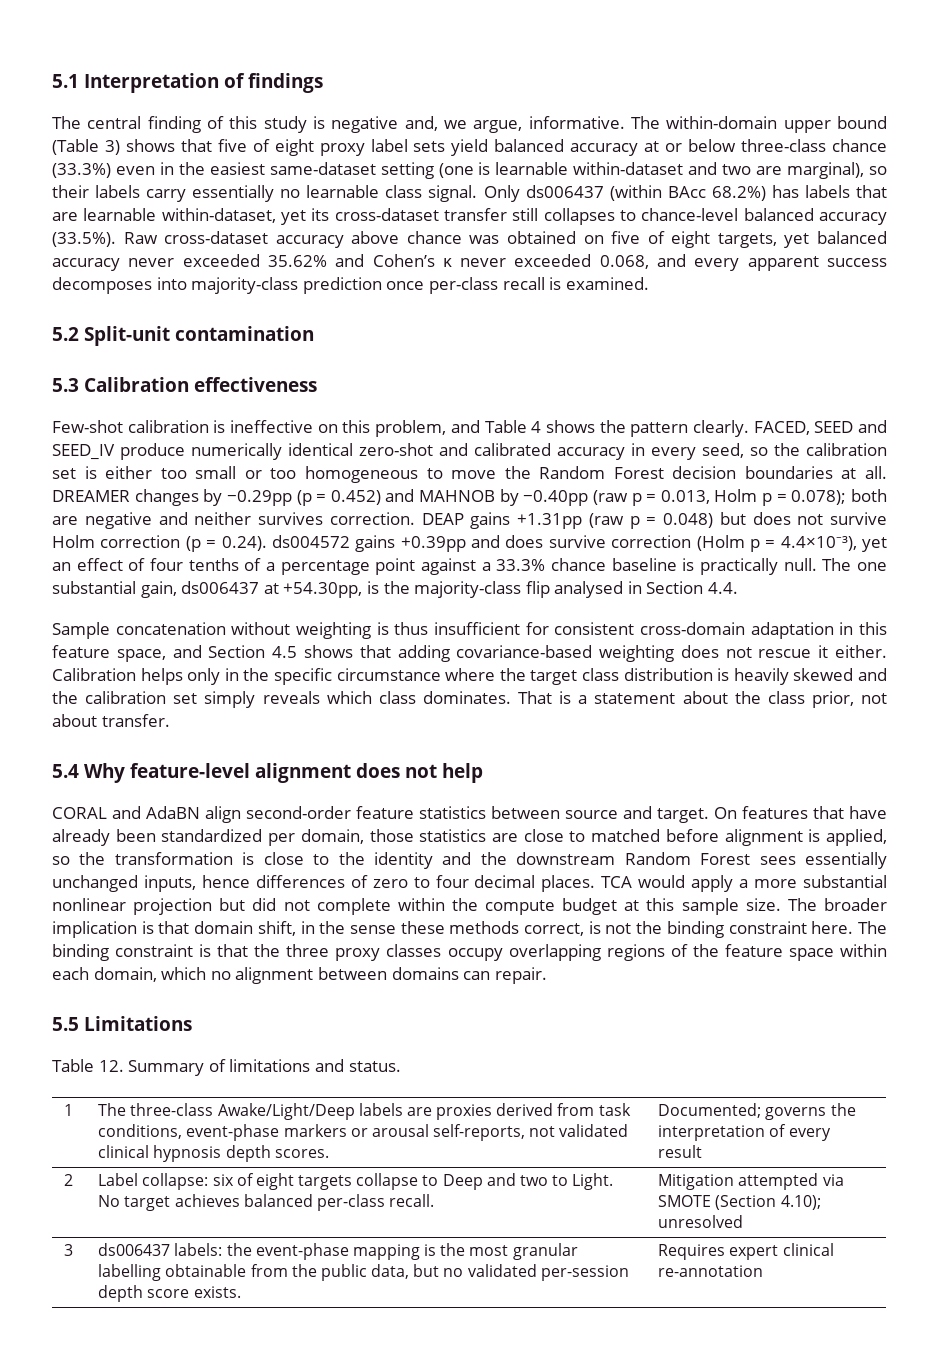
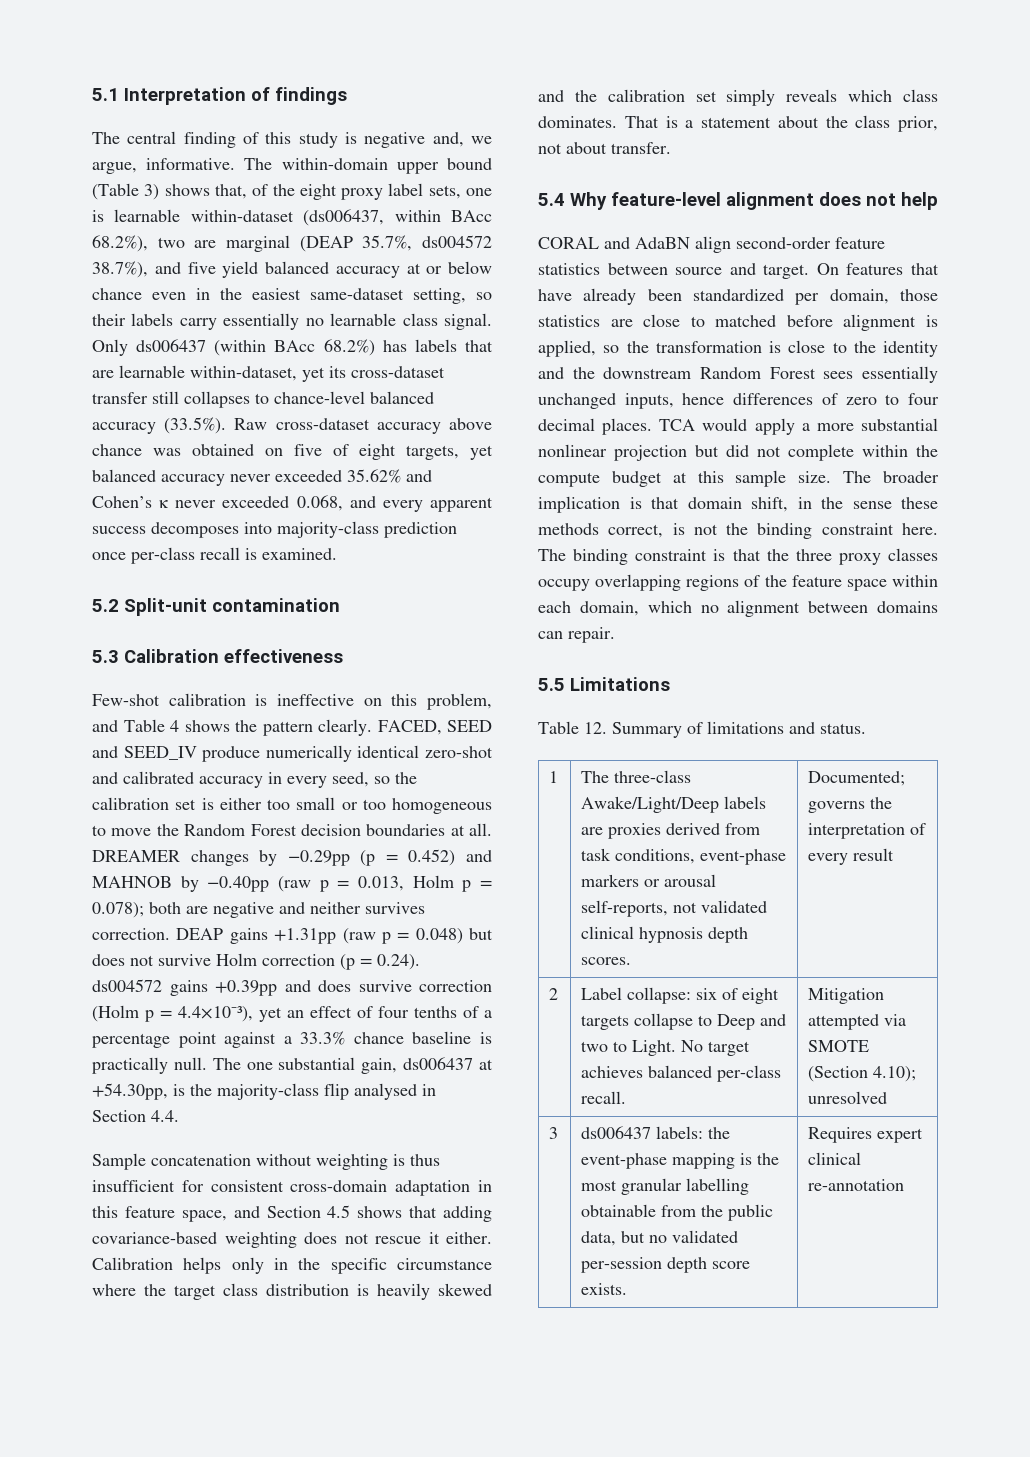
- The within-domain upper bound (Table 3) shows that five of eight proxy label sets yield balanced accuracy at or below three-class chance (33.3%) even in the easiest same-dataset setting (one is learnable within-dataset and two are marginal), so their labels carry essentially no learnable class signal.
+ The within-domain upper bound (Table 3) shows that, of the eight proxy label sets, one is learnable within-dataset (ds006437, within BAcc 68.2%), two are marginal (DEAP 35.7%, ds004572 38.7%), and five yield balanced accuracy at or below chance even in the easiest same-dataset setting, so their labels carry essentially no learnable class signal.

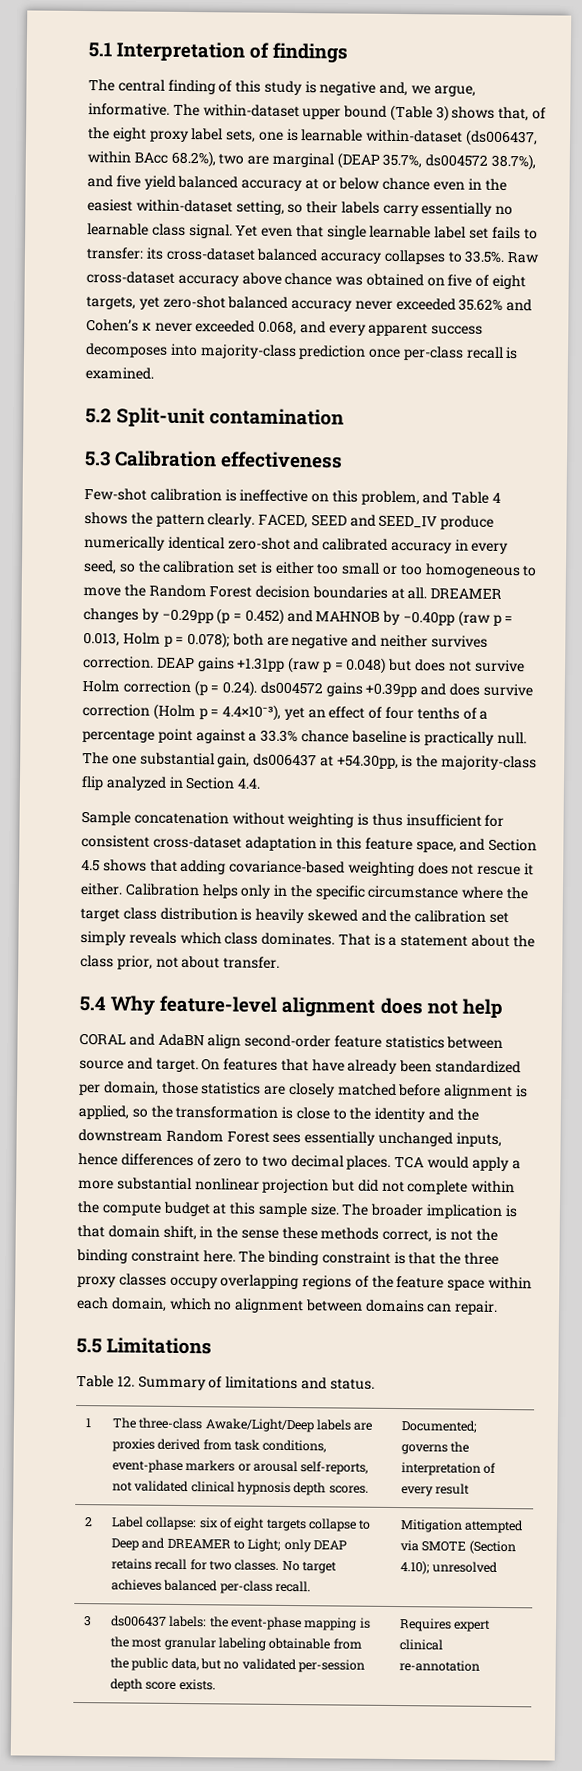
- The within-domain upper bound (Table 3) shows that, of the eight proxy label sets, one is learnable within-dataset (ds006437, within BAcc 68.2%), two are marginal (DEAP 35.7%, ds004572 38.7%), and five yield balanced accuracy at or below chance even in the easiest same-dataset setting, so their labels carry essentially no learnable class signal.
+ The within-dataset upper bound (Table 3) shows that, of the eight proxy label sets, one is learnable within-dataset (ds006437, within BAcc 68.2%), two are marginal (DEAP 35.7%, ds004572 38.7%), and five yield balanced accuracy at or below chance even in the easiest within-dataset setting, so their labels carry essentially no learnable class signal.
- Only ds006437 (within BAcc 68.2%) has labels that are learnable within-dataset, yet its cross-dataset transfer still collapses to chance-level balanced accuracy (33.5%). Raw cross-dataset accuracy above chance was obtained on five of eight targets, yet balanced accuracy never exceeded 35.62% and Cohen’s κ never exceeded 0.068, and every apparent success decomposes into majority-class prediction once per-class recall is examined.
+ Yet even that single learnable label set fails to transfer: its cross-dataset balanced accuracy collapses to 33.5%. Raw cross-dataset accuracy above chance was obtained on five of eight targets, yet zero-shot balanced accuracy never exceeded 35.62% and Cohen’s κ never exceeded 0.068, and every apparent success decomposes into majority-class prediction once per-class recall is examined.
- The one substantial gain, ds006437 at +54.30pp, is the majority-class flip analysed in Section 4.4.
+ The one substantial gain, ds006437 at +54.30pp, is the majority-class flip analyzed in Section 4.4.
- Sample concatenation without weighting is thus insufficient for consistent cross-domain adaptation in this feature space, and Section 4.5 shows that adding covariance-based weighting does not rescue it either.
+ Sample concatenation without weighting is thus insufficient for consistent cross-dataset adaptation in this feature space, and Section 4.5 shows that adding covariance-based weighting does not rescue it either.
- On features that have already been standardized per domain, those statistics are close to matched before alignment is applied, so the transformation is close to the identity and the downstream Random Forest sees essentially unchanged inputs, hence differences of zero to four decimal places.
+ On features that have already been standardized per domain, those statistics are closely matched before alignment is applied, so the transformation is close to the identity and the downstream Random Forest sees essentially unchanged inputs, hence differences of zero to two decimal places.
- 2 | Label collapse: six of eight targets collapse to Deep and two to Light. No target achieves balanced per-class recall. | Mitigation attempted via SMOTE (Section 4.10); unresolved
+ 2 | Label collapse: six of eight targets collapse to Deep and DREAMER to Light; only DEAP retains recall for two classes. No target achieves balanced per-class recall. | Mitigation attempted via SMOTE (Section 4.10); unresolved
- 3 | ds006437 labels: the event-phase mapping is the most granular labelling obtainable from the public data, but no validated per-session depth score exists. | Requires expert clinical re-annotation
+ 3 | ds006437 labels: the event-phase mapping is the most granular labeling obtainable from the public data, but no validated per-session depth score exists. | Requires expert clinical re-annotation

